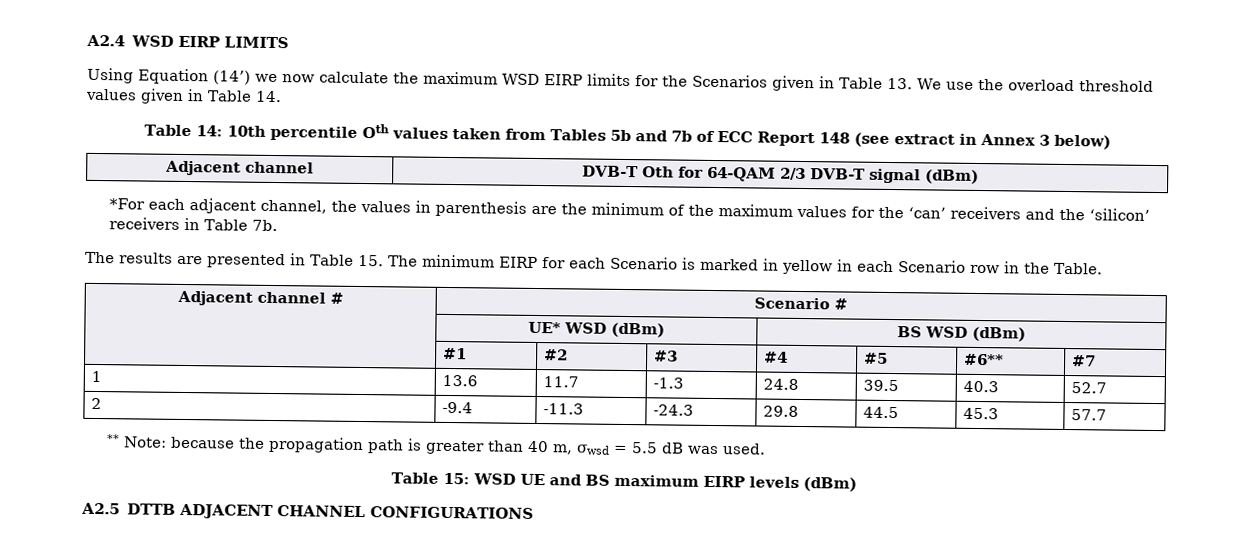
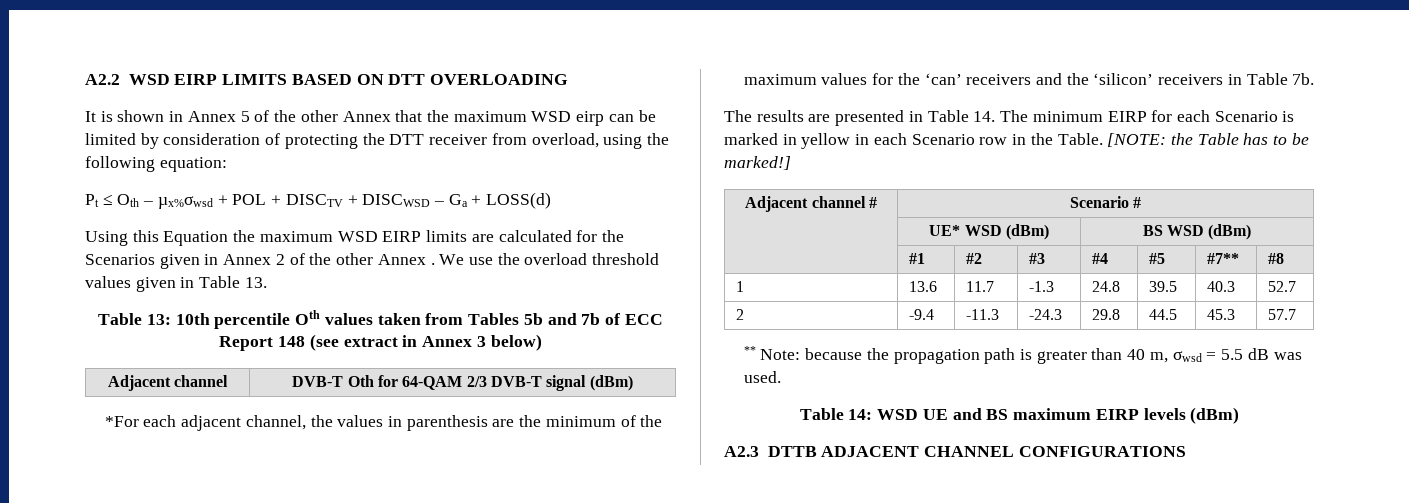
- A2.4 WSD EIRP LIMITS
- Using Equation (14’) we now calculate the maximum WSD EIRP limits for the Scenarios given in Table 13. We use the overload threshold values given in Table 14.
- Table 14: 10th percentile Oth values taken from Tables 5b and 7b of ECC Report 148 (see extract in Annex 3 below)
+ A2.2 WSD EIRP LIMITS BASED ON DTT OVERLOADING
+ It is shown in Annex 5 of the other Annex that the maximum WSD eirp can be limited by consideration of protecting the DTT receiver from overload, using the following equation:
+ Pt ≤ Oth – µx%σwsd + POL + DISCTV + DISCWSD – Ga + LOSS(d)
+ Using this Equation the maximum WSD EIRP limits are calculated for the Scenarios given in Annex 2 of the other Annex . We use the overload threshold values given in Table 13.
+ Table 13: 10th percentile Oth values taken from Tables 5b and 7b of ECC Report 148 (see extract in Annex 3 below)
- The results are presented in Table 15. The minimum EIRP for each Scenario is marked in yellow in each Scenario row in the Table.
+ The results are presented in Table 14. The minimum EIRP for each Scenario is marked in yellow in each Scenario row in the Table. [NOTE: the Table has to be marked!]
- | #1 | #2 | #3 | #4 | #5 | #6** | #7
+ | #1 | #2 | #3 | #4 | #5 | #7** | #8
- Table 15: WSD UE and BS maximum EIRP levels (dBm)
+ Table 14: WSD UE and BS maximum EIRP levels (dBm)
- A2.5 DTTB ADJACENT CHANNEL CONFIGURATIONS
+ A2.3 DTTB ADJACENT CHANNEL CONFIGURATIONS

